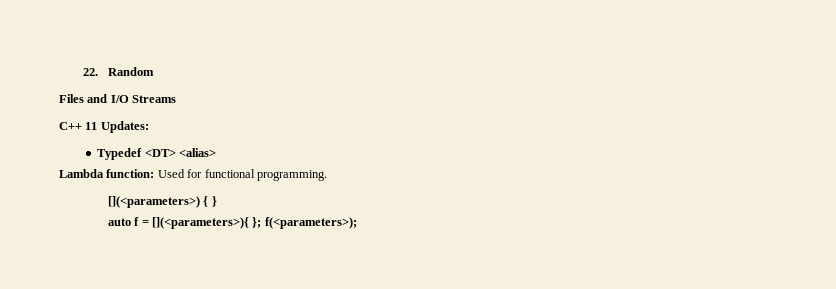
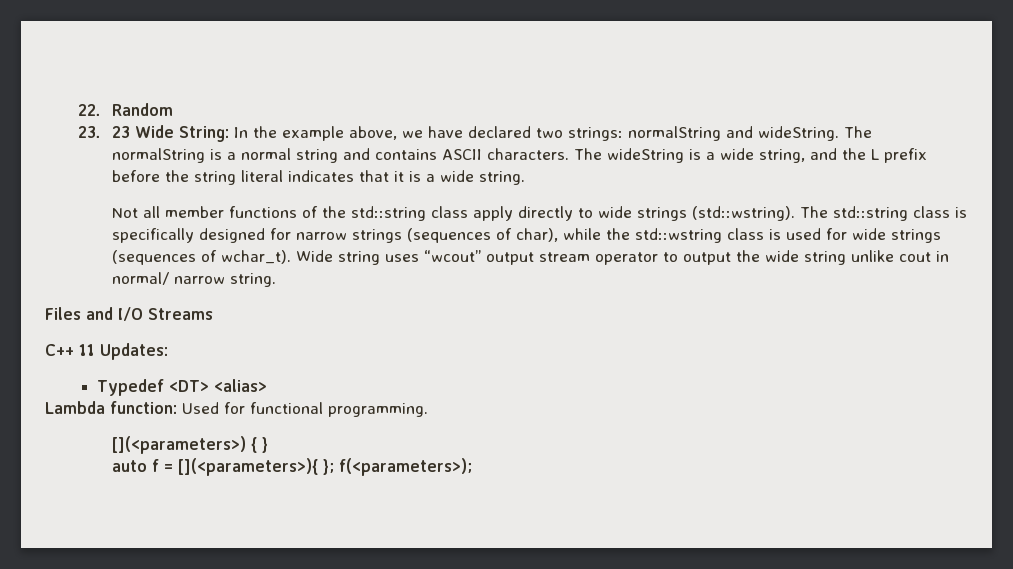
+ 23. 23 Wide String: In the example above, we have declared two strings: normalString and wideString. The normalString is a normal string and contains ASCII characters. The wideString is a wide string, and the L prefix before the string literal indicates that it is a wide string.
+ Not all member functions of the std::string class apply directly to wide strings (std::wstring). The std::string class is specifically designed for narrow strings (sequences of char), while the std::wstring class is used for wide strings (sequences of wchar_t). Wide string uses “wcout” output stream operator to output the wide string unlike cout in normal/ narrow string.

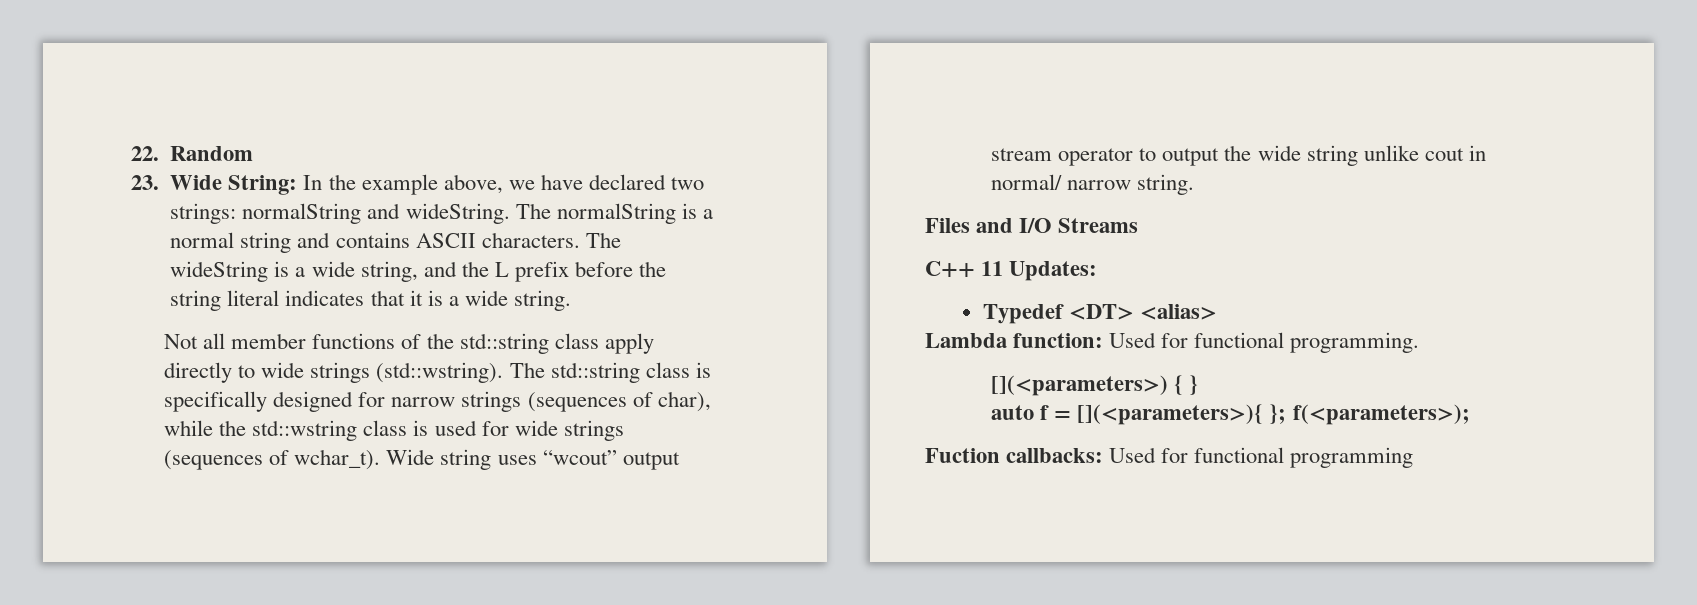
- 23. 23 Wide String: In the example above, we have declared two strings: normalString and wideString.
+ 23. Wide String: In the example above, we have declared two strings: normalString and wideString.
+ Fuction callbacks: Used for functional programming

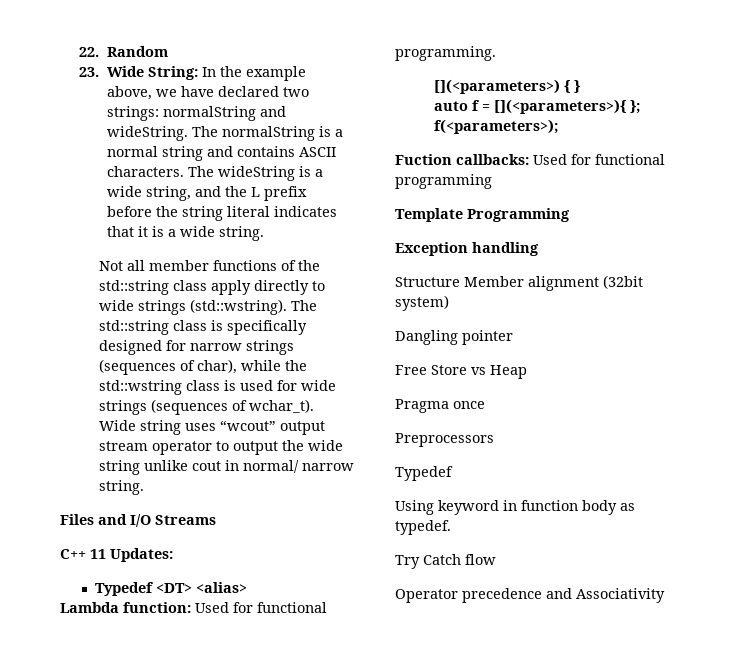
+ Template Programming
+ Exception handling
+ Structure Member alignment (32bit system)
+ Dangling pointer
+ Free Store vs Heap
+ Pragma once
+ Preprocessors
+ Typedef
+ Using keyword in function body as typedef.
+ Try Catch flow
+ Operator precedence and Associativity

